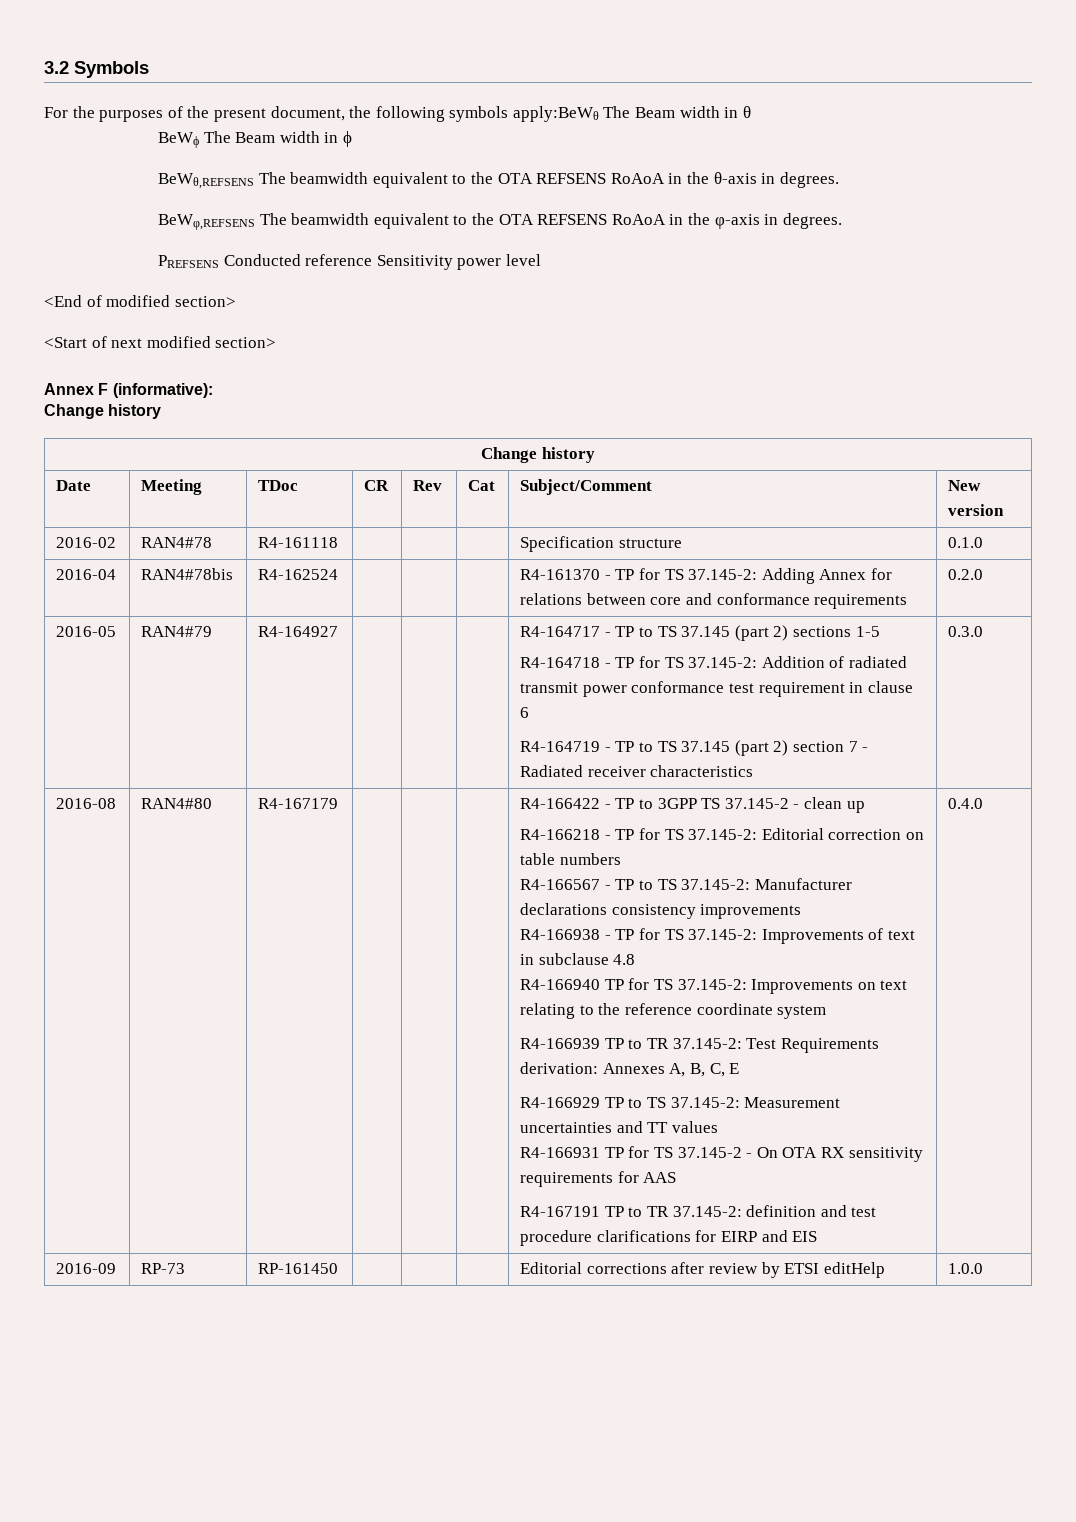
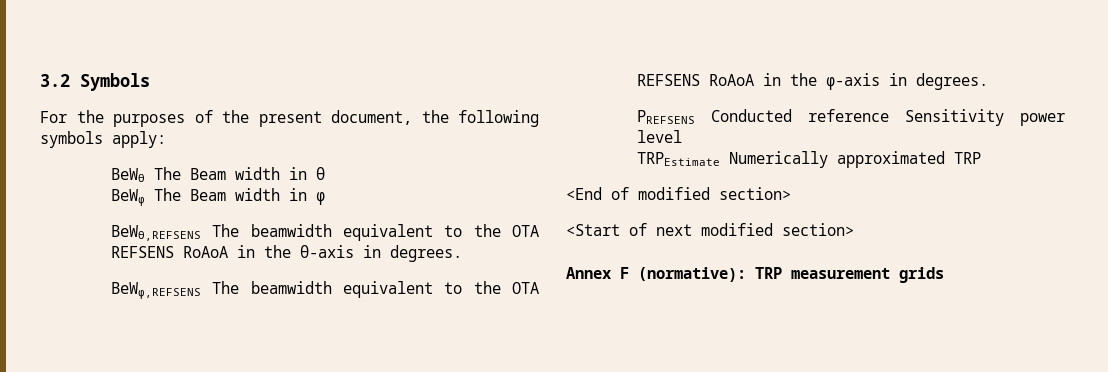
- For the purposes of the present document, the following symbols apply:BeWθ The Beam width in θ
+ For the purposes of the present document, the following symbols apply:
+ BeWθ The Beam width in θ
+ TRPEstimate Numerically approximated TRP
- Annex F (informative):
- Change history
- Change history
- Date | Meeting | TDoc | CR | Rev | Cat | Subject/Comment | New version
- 2016-02 | RAN4#78 | R4-161118 | | | | Specification structure | 0.1.0
- 2016-04 | RAN4#78bis | R4-162524 | | | | R4-161370 - TP for TS 37.145-2: Adding Annex for relations between core and conformance requirements | 0.2.0
- 2016-05 | RAN4#79 | R4-164927 | | | | R4-164717 - TP to TS 37.145 (part 2) sections 1-5
- R4-164718 - TP for TS 37.145-2: Addition of radiated transmit power conformance test requirement in clause 6
- R4-164719 - TP to TS 37.145 (part 2) section 7 - Radiated receiver characteristics | 0.3.0
- 2016-08 | RAN4#80 | R4-167179 | | | | R4-166422 - TP to 3GPP TS 37.145-2 - clean up
- R4-166218 - TP for TS 37.145-2: Editorial correction on table numbers
- R4-166567 - TP to TS 37.145-2: Manufacturer declarations consistency improvements
- R4-166938 - TP for TS 37.145-2: Improvements of text in subclause 4.8
- R4-166940 TP for TS 37.145-2: Improvements on text relating to the reference coordinate system
- R4-166939 TP to TR 37.145-2: Test Requirements derivation: Annexes A, B, C, E
- R4-166929 TP to TS 37.145-2: Measurement uncertainties and TT values
- R4-166931 TP for TS 37.145-2 - On OTA RX sensitivity requirements for AAS
- R4-167191 TP to TR 37.145-2: definition and test procedure clarifications for EIRP and EIS | 0.4.0
- 2016-09 | RP-73 | RP-161450 | | | | Editorial corrections after review by ETSI editHelp | 1.0.0
+ Annex F (normative): TRP measurement grids

